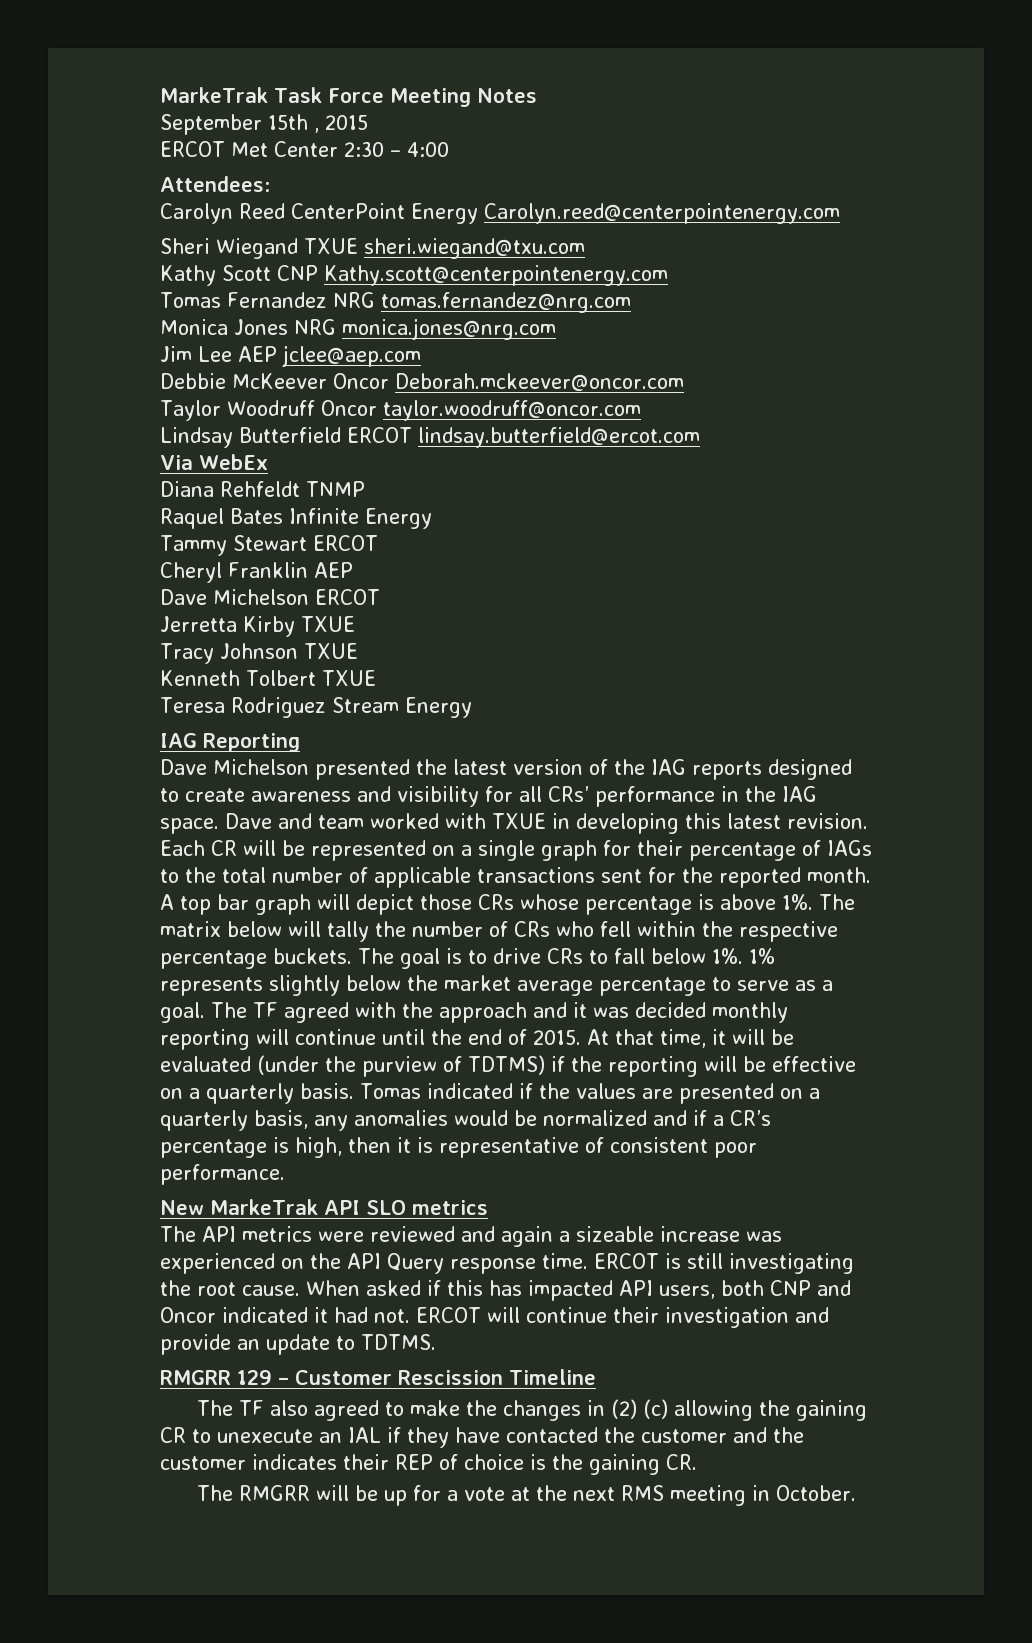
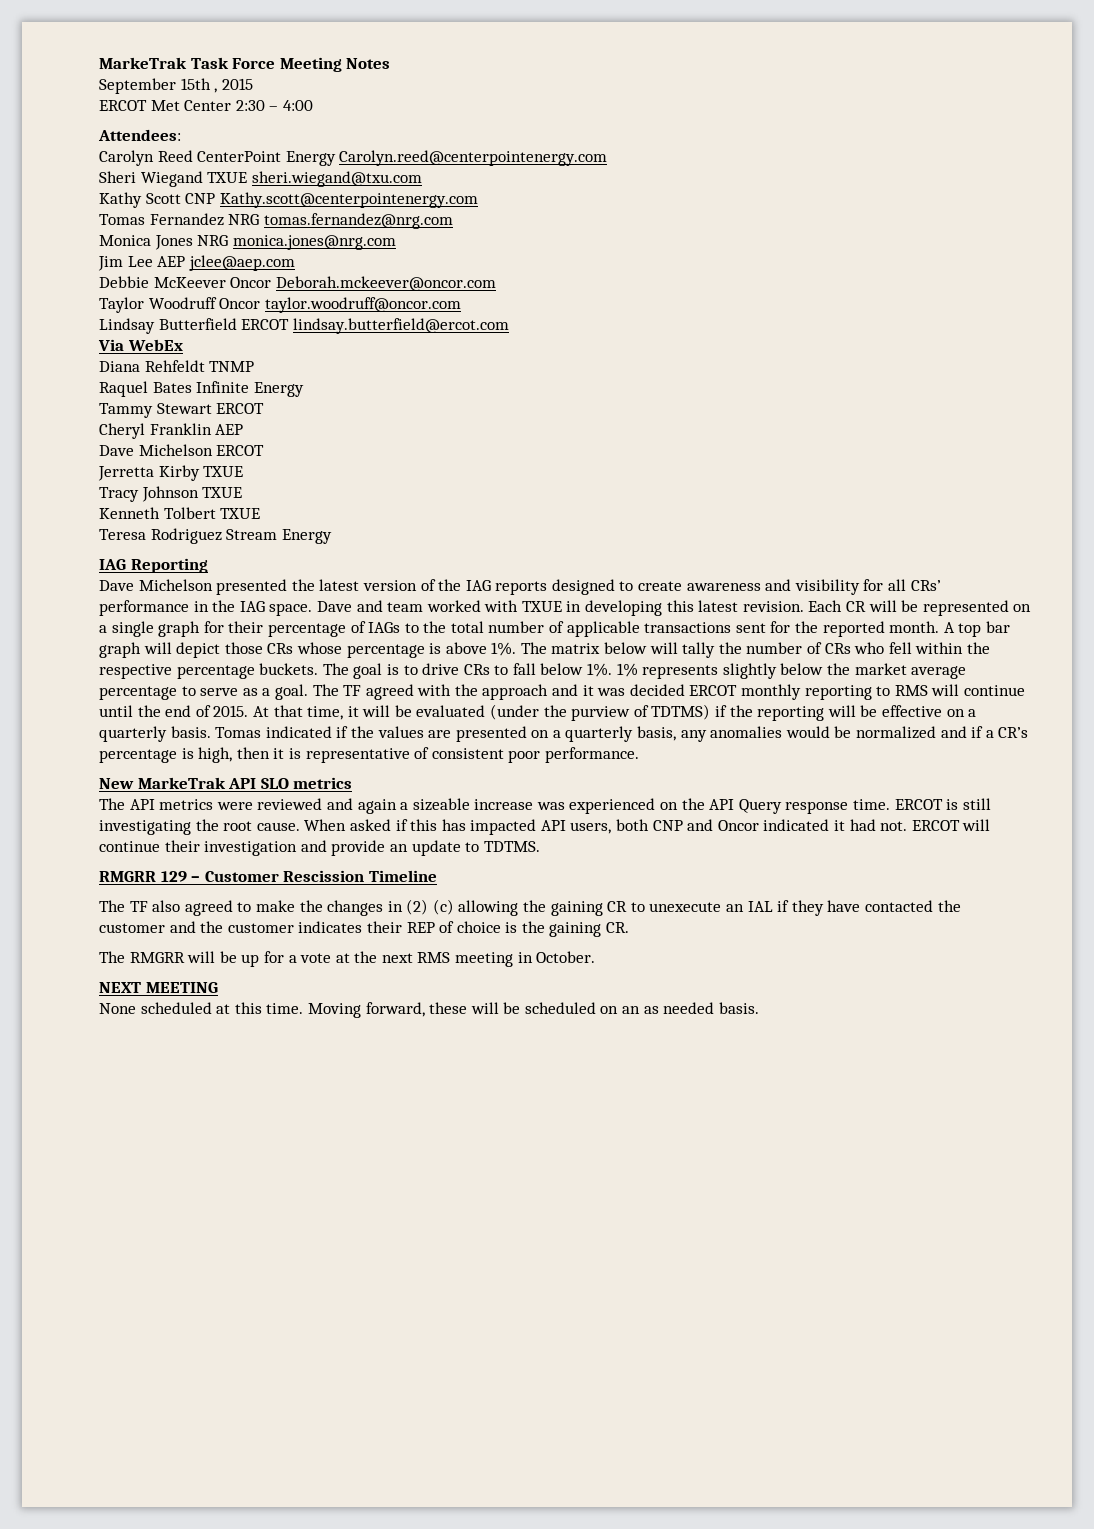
- The TF agreed with the approach and it was decided monthly reporting will continue until the end of 2015.
+ The TF agreed with the approach and it was decided ERCOT monthly reporting to RMS will continue until the end of 2015.
+ NEXT MEETING
+ None scheduled at this time. Moving forward, these will be scheduled on an as needed basis.

